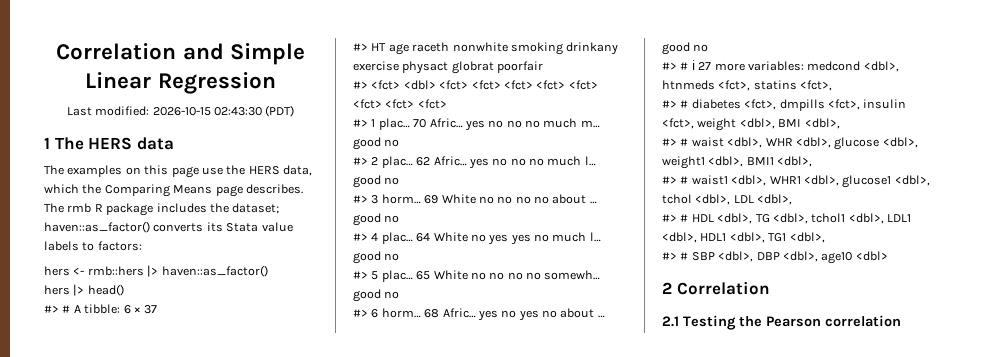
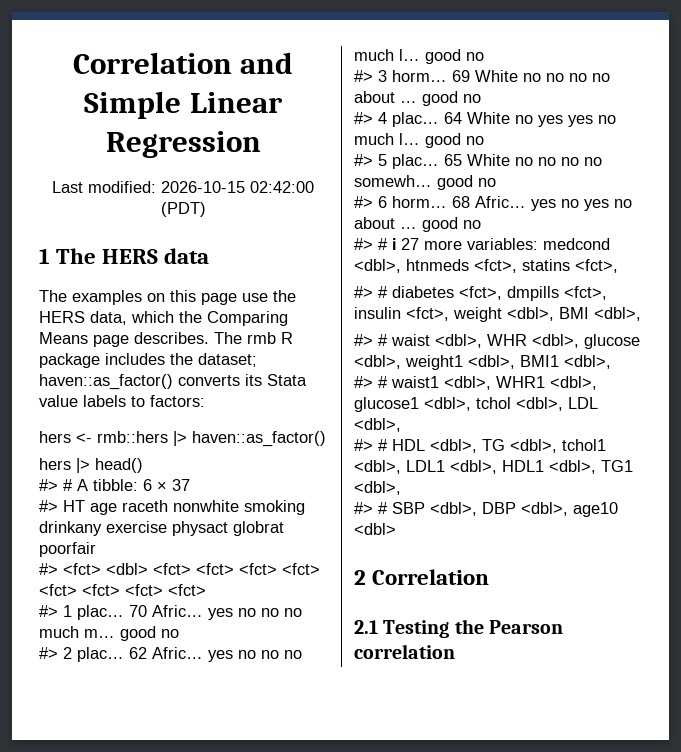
- Last modified: 2026-10-15 02:43:30 (PDT)
+ Last modified: 2026-10-15 02:42:00 (PDT)

